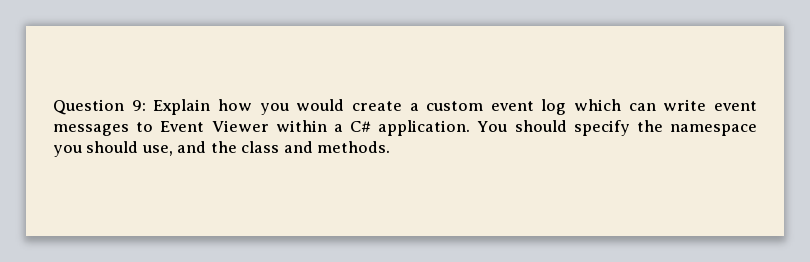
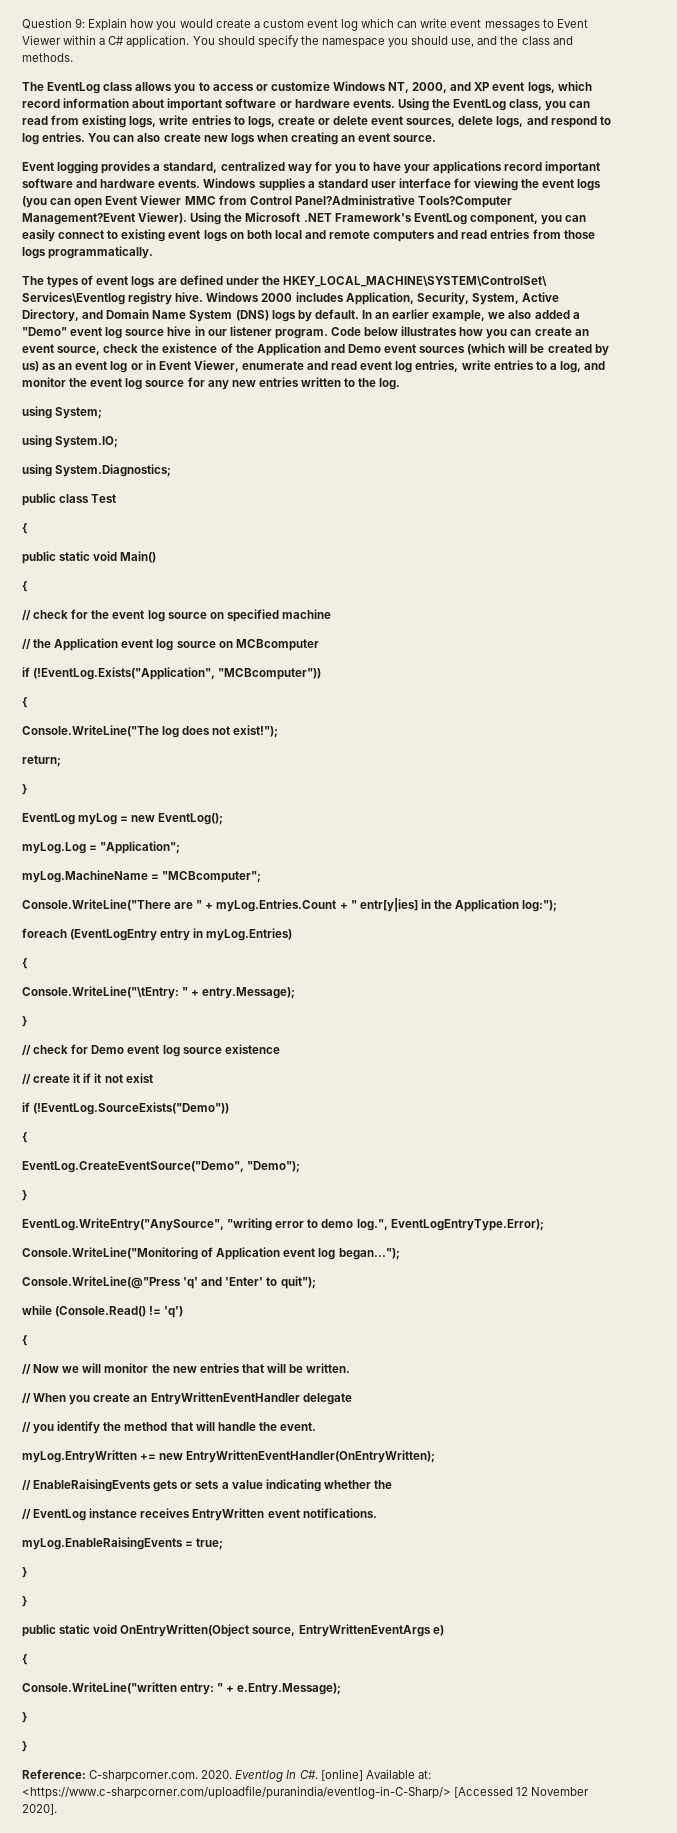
+ The EventLog class allows you to access or customize Windows NT, 2000, and XP event logs, which record information about important software or hardware events. Using the EventLog class, you can read from existing logs, write entries to logs, create or delete event sources, delete logs, and respond to log entries. You can also create new logs when creating an event source.
+ Event logging provides a standard, centralized way for you to have your applications record important software and hardware events. Windows supplies a standard user interface for viewing the event logs (you can open Event Viewer MMC from Control Panel?Administrative Tools?Computer Management?Event Viewer). Using the Microsoft .NET Framework's EventLog component, you can easily connect to existing event logs on both local and remote computers and read entries from those logs programmatically.
+ The types of event logs are defined under the HKEY_LOCAL_MACHINE\SYSTEM\ControlSet\ Services\Eventlog registry hive. Windows 2000 includes Application, Security, System, Active Directory, and Domain Name System (DNS) logs by default. In an earlier example, we also added a "Demo" event log source hive in our listener program. Code below illustrates how you can create an event source, check the existence of the Application and Demo event sources (which will be created by us) as an event log or in Event Viewer, enumerate and read event log entries, write entries to a log, and monitor the event log source for any new entries written to the log.
+ using System;
+ using System.IO;
+ using System.Diagnostics;
+ public class Test
+ {
+ public static void Main()
+ {
+ // check for the event log source on specified machine
+ // the Application event log source on MCBcomputer
+ if (!EventLog.Exists("Application", "MCBcomputer"))
+ {
+ Console.WriteLine("The log does not exist!");
+ return;
+ }
+ EventLog myLog = new EventLog();
+ myLog.Log = "Application";
+ myLog.MachineName = "MCBcomputer";
+ Console.WriteLine("There are " + myLog.Entries.Count + " entr[y|ies] in the Application log:");
+ foreach (EventLogEntry entry in myLog.Entries)
+ {
+ Console.WriteLine("\tEntry: " + entry.Message);
+ }
+ // check for Demo event log source existence
+ // create it if it not exist
+ if (!EventLog.SourceExists("Demo"))
+ {
+ EventLog.CreateEventSource("Demo", "Demo");
+ }
+ EventLog.WriteEntry("AnySource", "writing error to demo log.", EventLogEntryType.Error);
+ Console.WriteLine("Monitoring of Application event log began...");
+ Console.WriteLine(@"Press 'q' and 'Enter' to quit");
+ while (Console.Read() != 'q')
+ {
+ // Now we will monitor the new entries that will be written.
+ // When you create an EntryWrittenEventHandler delegate
+ // you identify the method that will handle the event.
+ myLog.EntryWritten += new EntryWrittenEventHandler(OnEntryWritten);
+ // EnableRaisingEvents gets or sets a value indicating whether the
+ // EventLog instance receives EntryWritten event notifications.
+ myLog.EnableRaisingEvents = true;
+ }
+ }
+ public static void OnEntryWritten(Object source, EntryWrittenEventArgs e)
+ {
+ Console.WriteLine("written entry: " + e.Entry.Message);
+ }
+ }
+ Reference: C-sharpcorner.com. 2020. Eventlog In C#. [online] Available at: <https://www.c-sharpcorner.com/uploadfile/puranindia/eventlog-in-C-Sharp/> [Accessed 12 November 2020].

